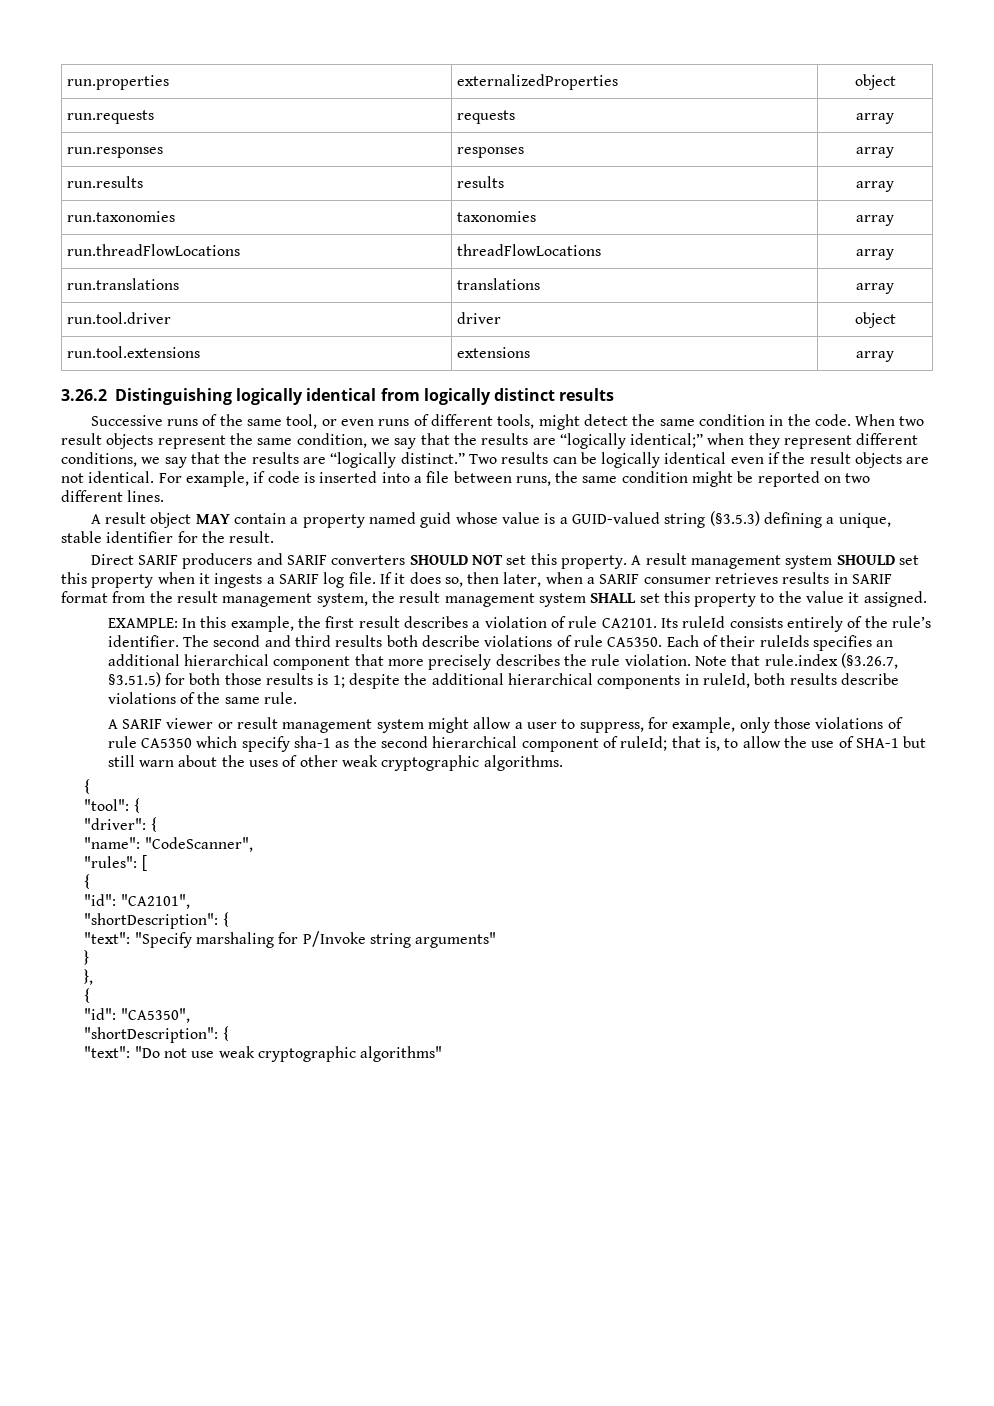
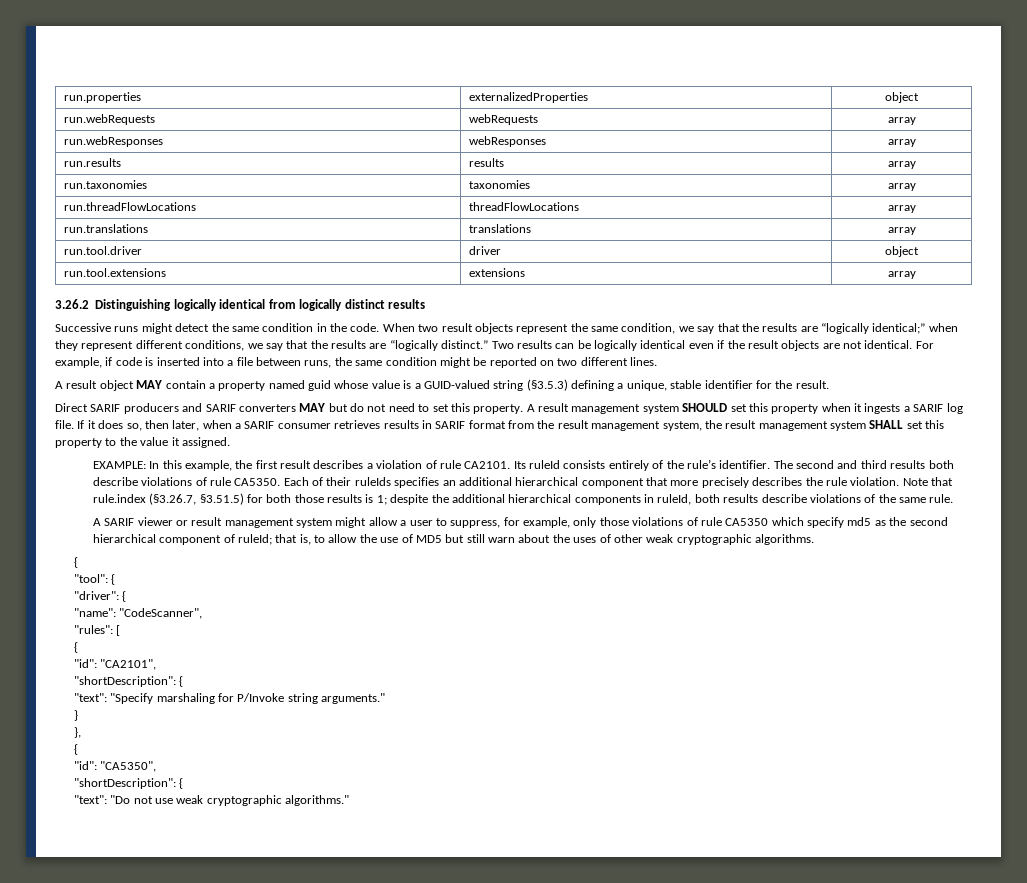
- run.requests | requests | array
- run.responses | responses | array
+ run.webRequests | webRequests | array
+ run.webResponses | webResponses | array
- Successive runs of the same tool, or even runs of different tools, might detect the same condition in the code.
+ Successive runs might detect the same condition in the code.
- Direct SARIF producers and SARIF converters SHOULD NOT set this property.
+ Direct SARIF producers and SARIF converters MAY but do not need to set this property.
- A SARIF viewer or result management system might allow a user to suppress, for example, only those violations of rule CA5350 which specify sha-1 as the second hierarchical component of ruleId; that is, to allow the use of SHA-1 but still warn about the uses of other weak cryptographic algorithms.
+ A SARIF viewer or result management system might allow a user to suppress, for example, only those violations of rule CA5350 which specify md5 as the second hierarchical component of ruleId; that is, to allow the use of MD5 but still warn about the uses of other weak cryptographic algorithms.
- "text": "Specify marshaling for P/Invoke string arguments"
+ "text": "Specify marshaling for P/Invoke string arguments."
- "text": "Do not use weak cryptographic algorithms"
+ "text": "Do not use weak cryptographic algorithms."

